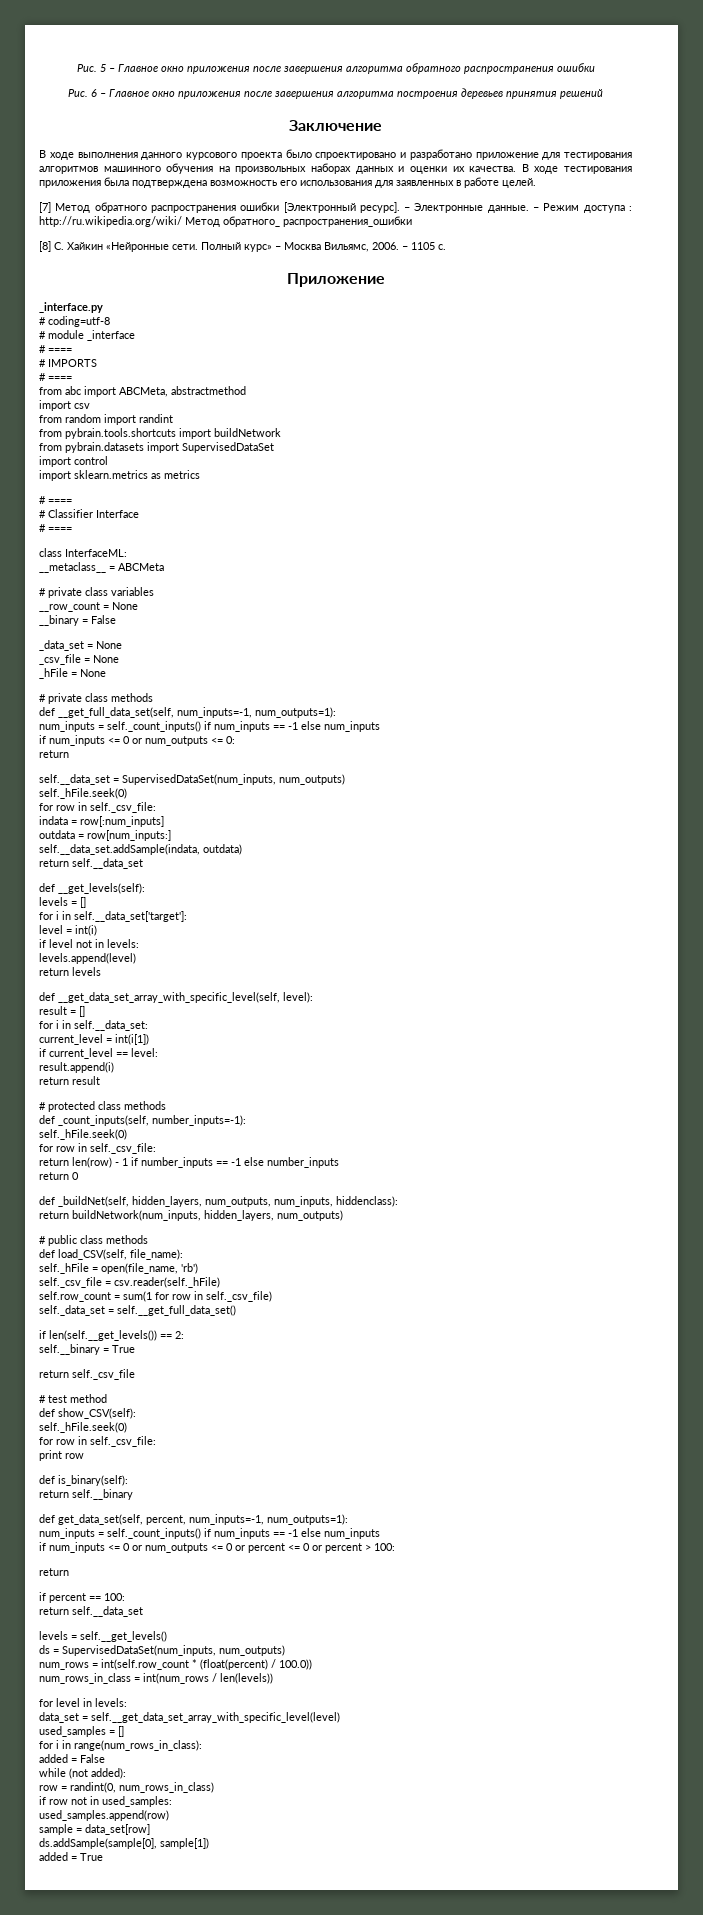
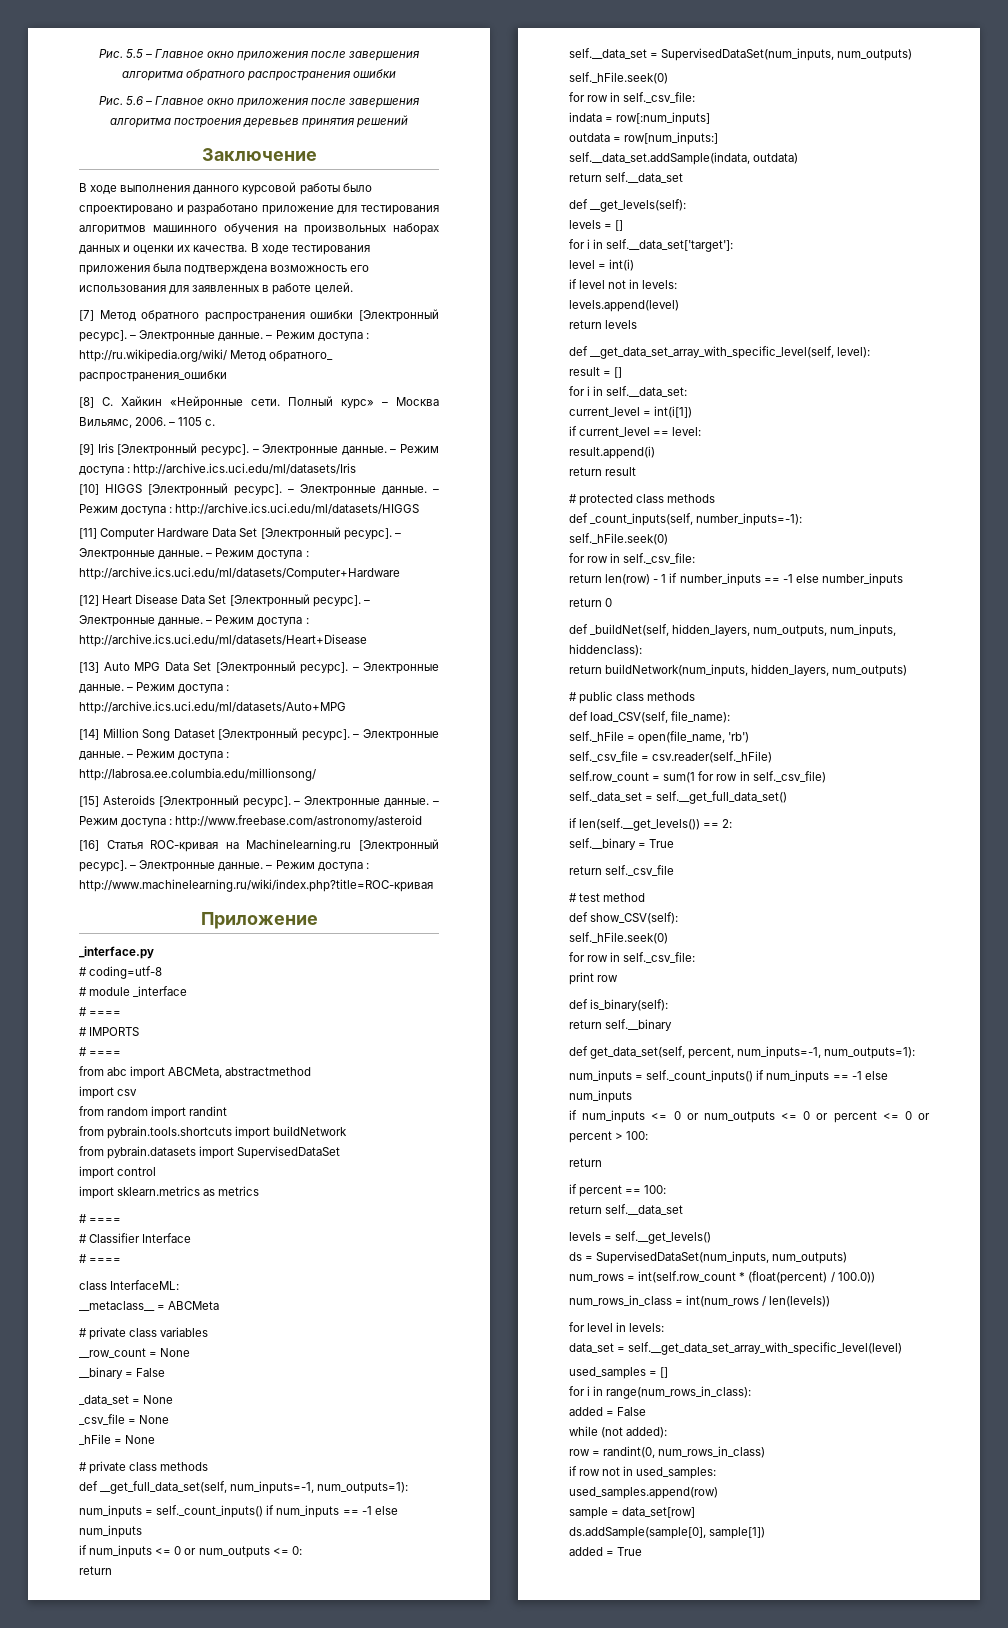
- Рис. 5 – Главное окно приложения после завершения алгоритма обратного распространения ошибки
+ Рис. 5.5 – Главное окно приложения после завершения алгоритма обратного распространения ошибки
- Рис. 6 – Главное окно приложения после завершения алгоритма построения деревьев принятия решений
+ Рис. 5.6 – Главное окно приложения после завершения алгоритма построения деревьев принятия решений
- В ходе выполнения данного курсового проекта было спроектировано и разработано приложение для тестирования алгоритмов машинного обучения на произвольных наборах данных и оценки их качества.
+ В ходе выполнения данного курсовой работы было спроектировано и разработано приложение для тестирования алгоритмов машинного обучения на произвольных наборах данных и оценки их качества.
+ [9] Iris [Электронный ресурс]. – Электронные данные. – Режим доступа : http://archive.ics.uci.edu/ml/datasets/Iris
+ [10] HIGGS [Электронный ресурс]. – Электронные данные. – Режим доступа : http://archive.ics.uci.edu/ml/datasets/HIGGS
+ [11] Computer Hardware Data Set [Электронный ресурс]. – Электронные данные. – Режим доступа : http://archive.ics.uci.edu/ml/datasets/Computer+Hardware
+ [12] Heart Disease Data Set [Электронный ресурс]. – Электронные данные. – Режим доступа : http://archive.ics.uci.edu/ml/datasets/Heart+Disease
+ [13] Auto MPG Data Set [Электронный ресурс]. – Электронные данные. – Режим доступа : http://archive.ics.uci.edu/ml/datasets/Auto+MPG
+ [14] Million Song Dataset [Электронный ресурс]. – Электронные данные. – Режим доступа : http://labrosa.ee.columbia.edu/millionsong/
+ [15] Asteroids [Электронный ресурс]. – Электронные данные. – Режим доступа : http://www.freebase.com/astronomy/asteroid
+ [16] Статья ROC-кривая на Machinelearning.ru [Электронный ресурс]. – Электронные данные. – Режим доступа : http://www.machinelearning.ru/wiki/index.php?title=ROC-кривая

